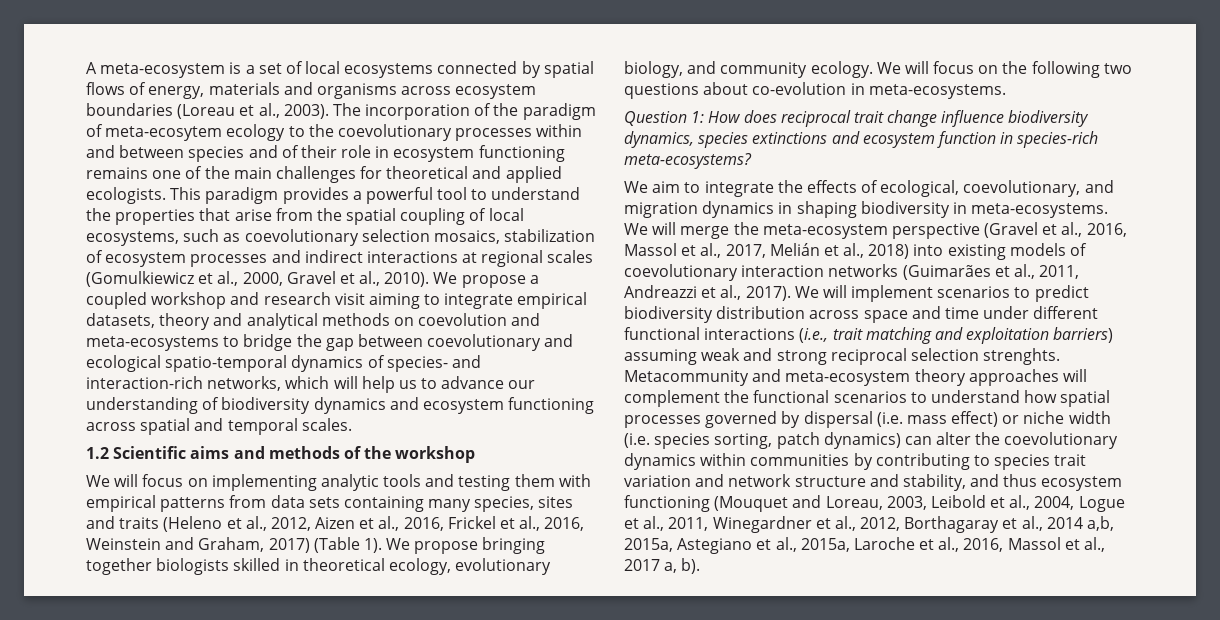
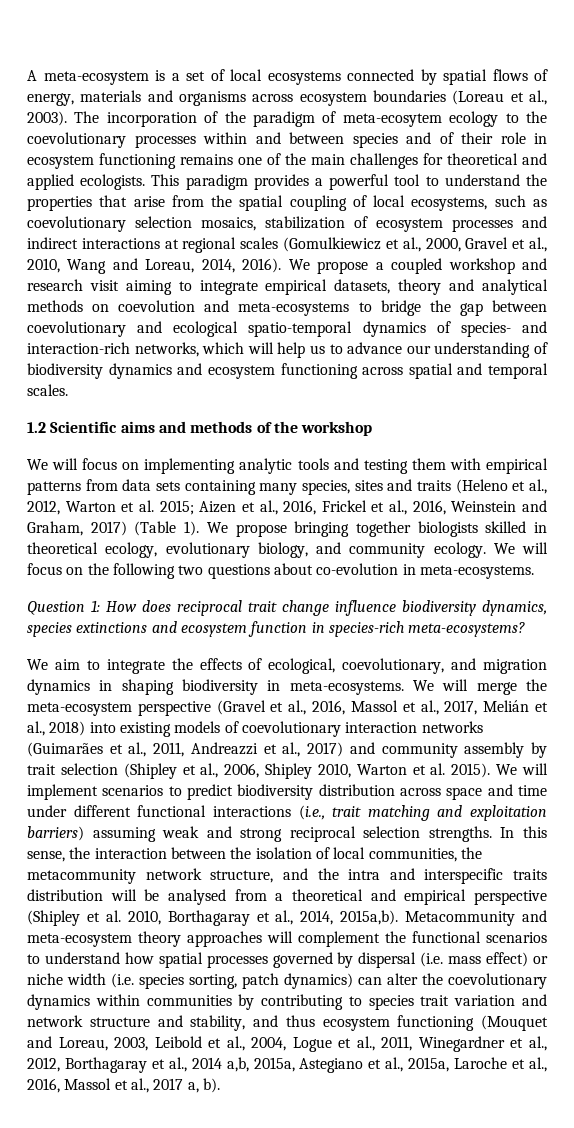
- This paradigm provides a powerful tool to understand the properties that arise from the spatial coupling of local ecosystems, such as coevolutionary selection mosaics, stabilization of ecosystem processes and indirect interactions at regional scales (Gomulkiewicz et al., 2000, Gravel et al., 2010).
+ This paradigm provides a powerful tool to understand the properties that arise from the spatial coupling of local ecosystems, such as coevolutionary selection mosaics, stabilization of ecosystem processes and indirect interactions at regional scales (Gomulkiewicz et al., 2000, Gravel et al., 2010, Wang and Loreau, 2014, 2016).
- We will focus on implementing analytic tools and testing them with empirical patterns from data sets containing many species, sites and traits (Heleno et al., 2012, Aizen et al., 2016, Frickel et al., 2016, Weinstein and Graham, 2017) (Table 1).
+ We will focus on implementing analytic tools and testing them with empirical patterns from data sets containing many species, sites and traits (Heleno et al., 2012, Warton et al. 2015; Aizen et al., 2016, Frickel et al., 2016, Weinstein and Graham, 2017) (Table 1).
- We will merge the meta-ecosystem perspective (Gravel et al., 2016, Massol et al., 2017, Melián et al., 2018) into existing models of coevolutionary interaction networks (Guimarães et al., 2011, Andreazzi et al., 2017).
+ We will merge the meta-ecosystem perspective (Gravel et al., 2016, Massol et al., 2017, Melián et al., 2018) into existing models of coevolutionary interaction networks (Guimarães et al., 2011, Andreazzi et al., 2017) and community assembly by trait selection (Shipley et al., 2006, Shipley 2010, Warton et al. 2015).
- We will implement scenarios to predict biodiversity distribution across space and time under different functional interactions (i.e., trait matching and exploitation barriers) assuming weak and strong reciprocal selection strenghts.
+ We will implement scenarios to predict biodiversity distribution across space and time under different functional interactions (i.e., trait matching and exploitation barriers) assuming weak and strong reciprocal selection strengths. In this sense, the interaction between the isolation of local communities, the metacommunity network structure, and the intra and interspecific traits distribution will be analysed from a theoretical and empirical perspective (Shipley et al. 2010, Borthagaray et al., 2014, 2015a,b).

